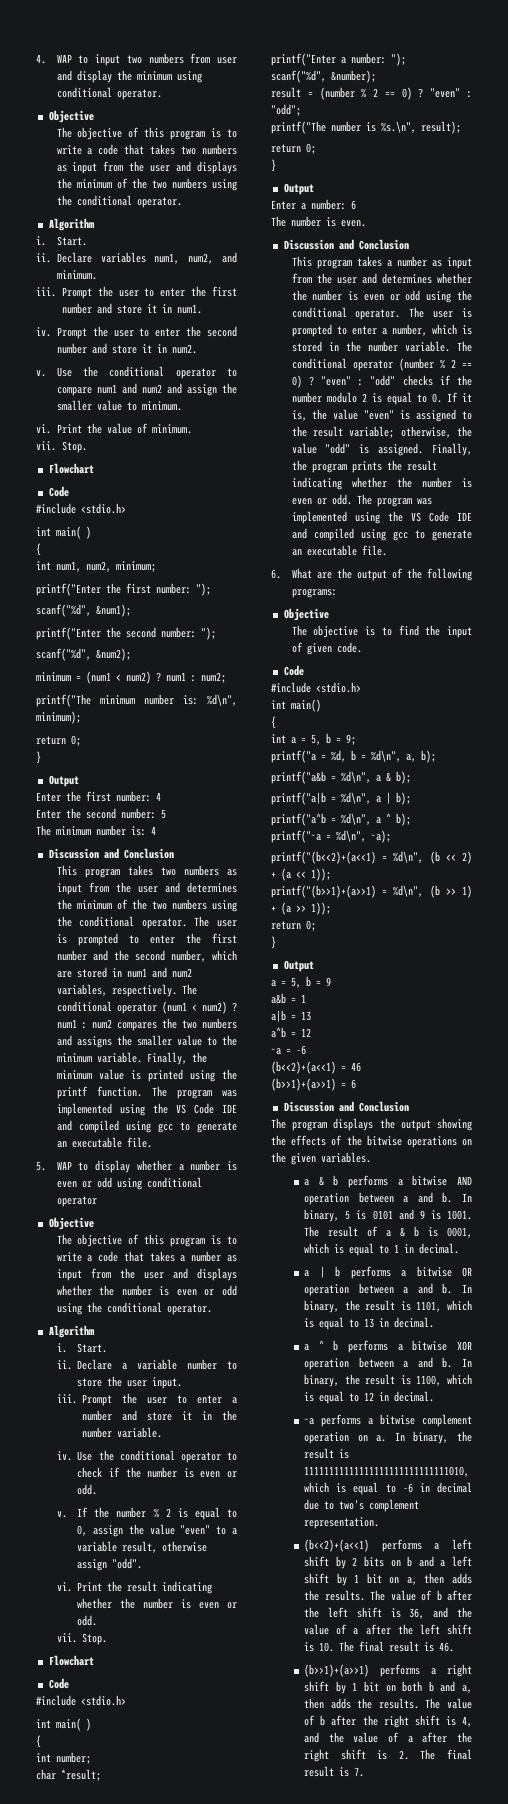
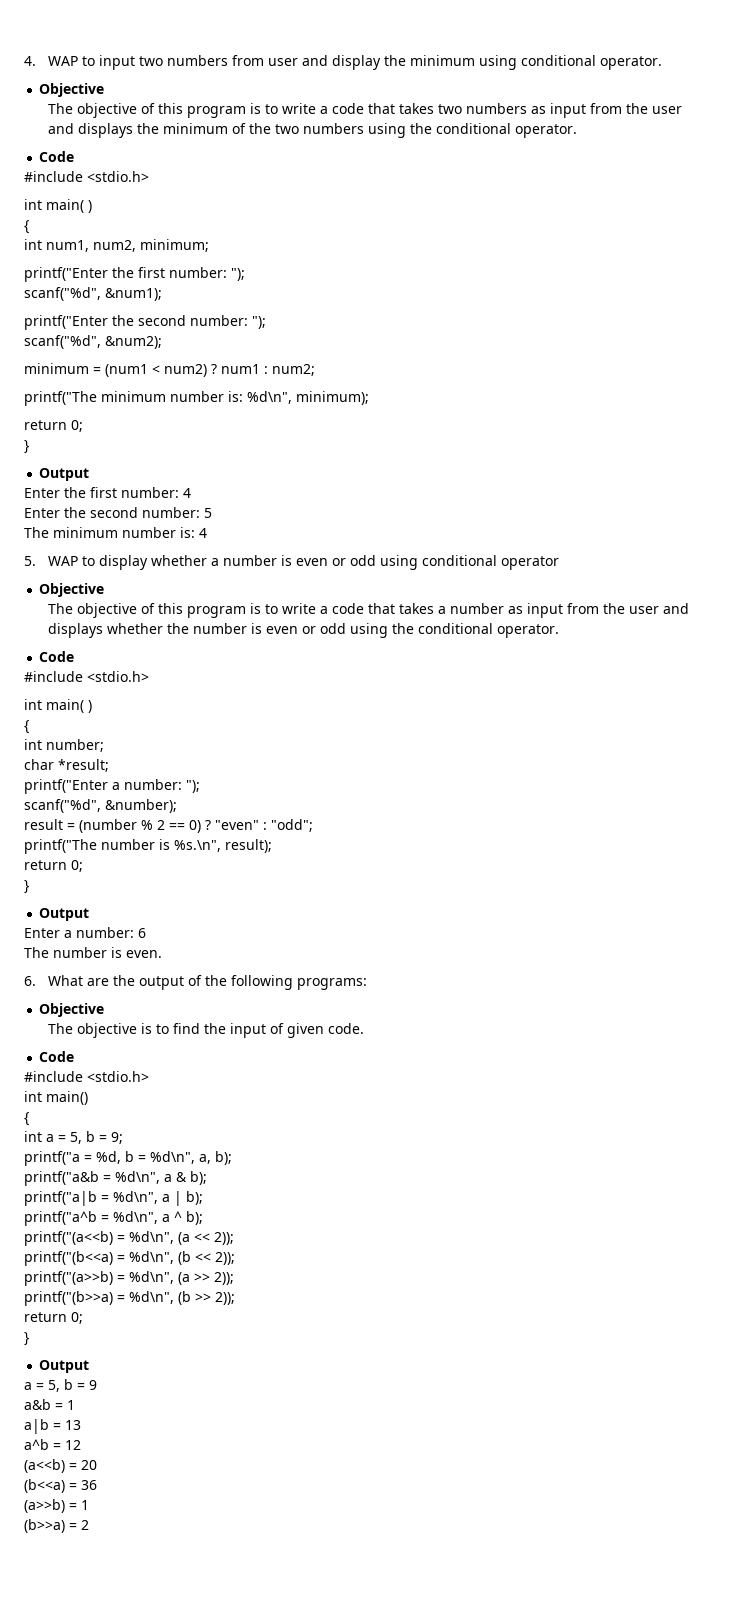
  The objective of this program is to write a code that takes two numbers as input from the user and displays the minimum of the two numbers using the conditional operator.
- Algorithm
- i. Start.
- ii. Declare variables num1, num2, and minimum.
- iii. Prompt the user to enter the first number and store it in num1.
- iv. Prompt the user to enter the second number and store it in num2.
- v. Use the conditional operator to compare num1 and num2 and assign the smaller value to minimum.
- vi. Print the value of minimum.
- vii. Stop.
- Flowchart
  The minimum number is: 4
- Discussion and Conclusion
- This program takes two numbers as input from the user and determines the minimum of the two numbers using the conditional operator. The user is prompted to enter the first number and the second number, which are stored in num1 and num2 variables, respectively. The conditional operator (num1 < num2) ? num1 : num2 compares the two numbers and assigns the smaller value to the minimum variable. Finally, the minimum value is printed using the printf function. The program was implemented using the VS Code IDE and compiled using gcc to generate an executable file.
  The objective of this program is to write a code that takes a number as input from the user and displays whether the number is even or odd using the conditional operator.
- Algorithm
- i. Start.
- ii. Declare a variable number to store the user input.
- iii. Prompt the user to enter a number and store it in the number variable.
- iv. Use the conditional operator to check if the number is even or odd.
- v. If the number % 2 is equal to 0, assign the value "even" to a variable result, otherwise assign "odd".
- vi. Print the result indicating whether the number is even or odd.
- vii. Stop.
- Flowchart
  The number is even.
- Discussion and Conclusion
- This program takes a number as input from the user and determines whether the number is even or odd using the conditional operator. The user is prompted to enter a number, which is stored in the number variable. The conditional operator (number % 2 == 0) ? "even" : "odd" checks if the number modulo 2 is equal to 0. If it is, the value "even" is assigned to the result variable; otherwise, the value "odd" is assigned. Finally, the program prints the result indicating whether the number is even or odd. The program was implemented using the VS Code IDE and compiled using gcc to generate an executable file.
- printf("~a = %d\n", ~a);
- printf("(b<<2)+(a<<1) = %d\n", (b << 2) + (a << 1));
- printf("(b>>1)+(a>>1) = %d\n", (b >> 1) + (a >> 1));
+ printf("(a<<b) = %d\n", (a << 2));
+ printf("(b<<a) = %d\n", (b << 2));
+ printf("(a>>b) = %d\n", (a >> 2));
+ printf("(b>>a) = %d\n", (b >> 2));
- ~a = -6
- (b<<2)+(a<<1) = 46
- (b>>1)+(a>>1) = 6
- Discussion and Conclusion
- The program displays the output showing the effects of the bitwise operations on the given variables.
- a & b performs a bitwise AND operation between a and b. In binary, 5 is 0101 and 9 is 1001. The result of a & b is 0001, which is equal to 1 in decimal.
- a | b performs a bitwise OR operation between a and b. In binary, the result is 1101, which is equal to 13 in decimal.
- a ^ b performs a bitwise XOR operation between a and b. In binary, the result is 1100, which is equal to 12 in decimal.
- ~a performs a bitwise complement operation on a. In binary, the result is 11111111111111111111111111111010, which is equal to -6 in decimal due to two's complement representation.
- (b<<2)+(a<<1) performs a left shift by 2 bits on b and a left shift by 1 bit on a, then adds the results. The value of b after the left shift is 36, and the value of a after the left shift is 10. The final result is 46.
- (b>>1)+(a>>1) performs a right shift by 1 bit on both b and a, then adds the results. The value of b after the right shift is 4, and the value of a after the right shift is 2. The final result is 7.
+ (a<<b) = 20
+ (b<<a) = 36
+ (a>>b) = 1
+ (b>>a) = 2

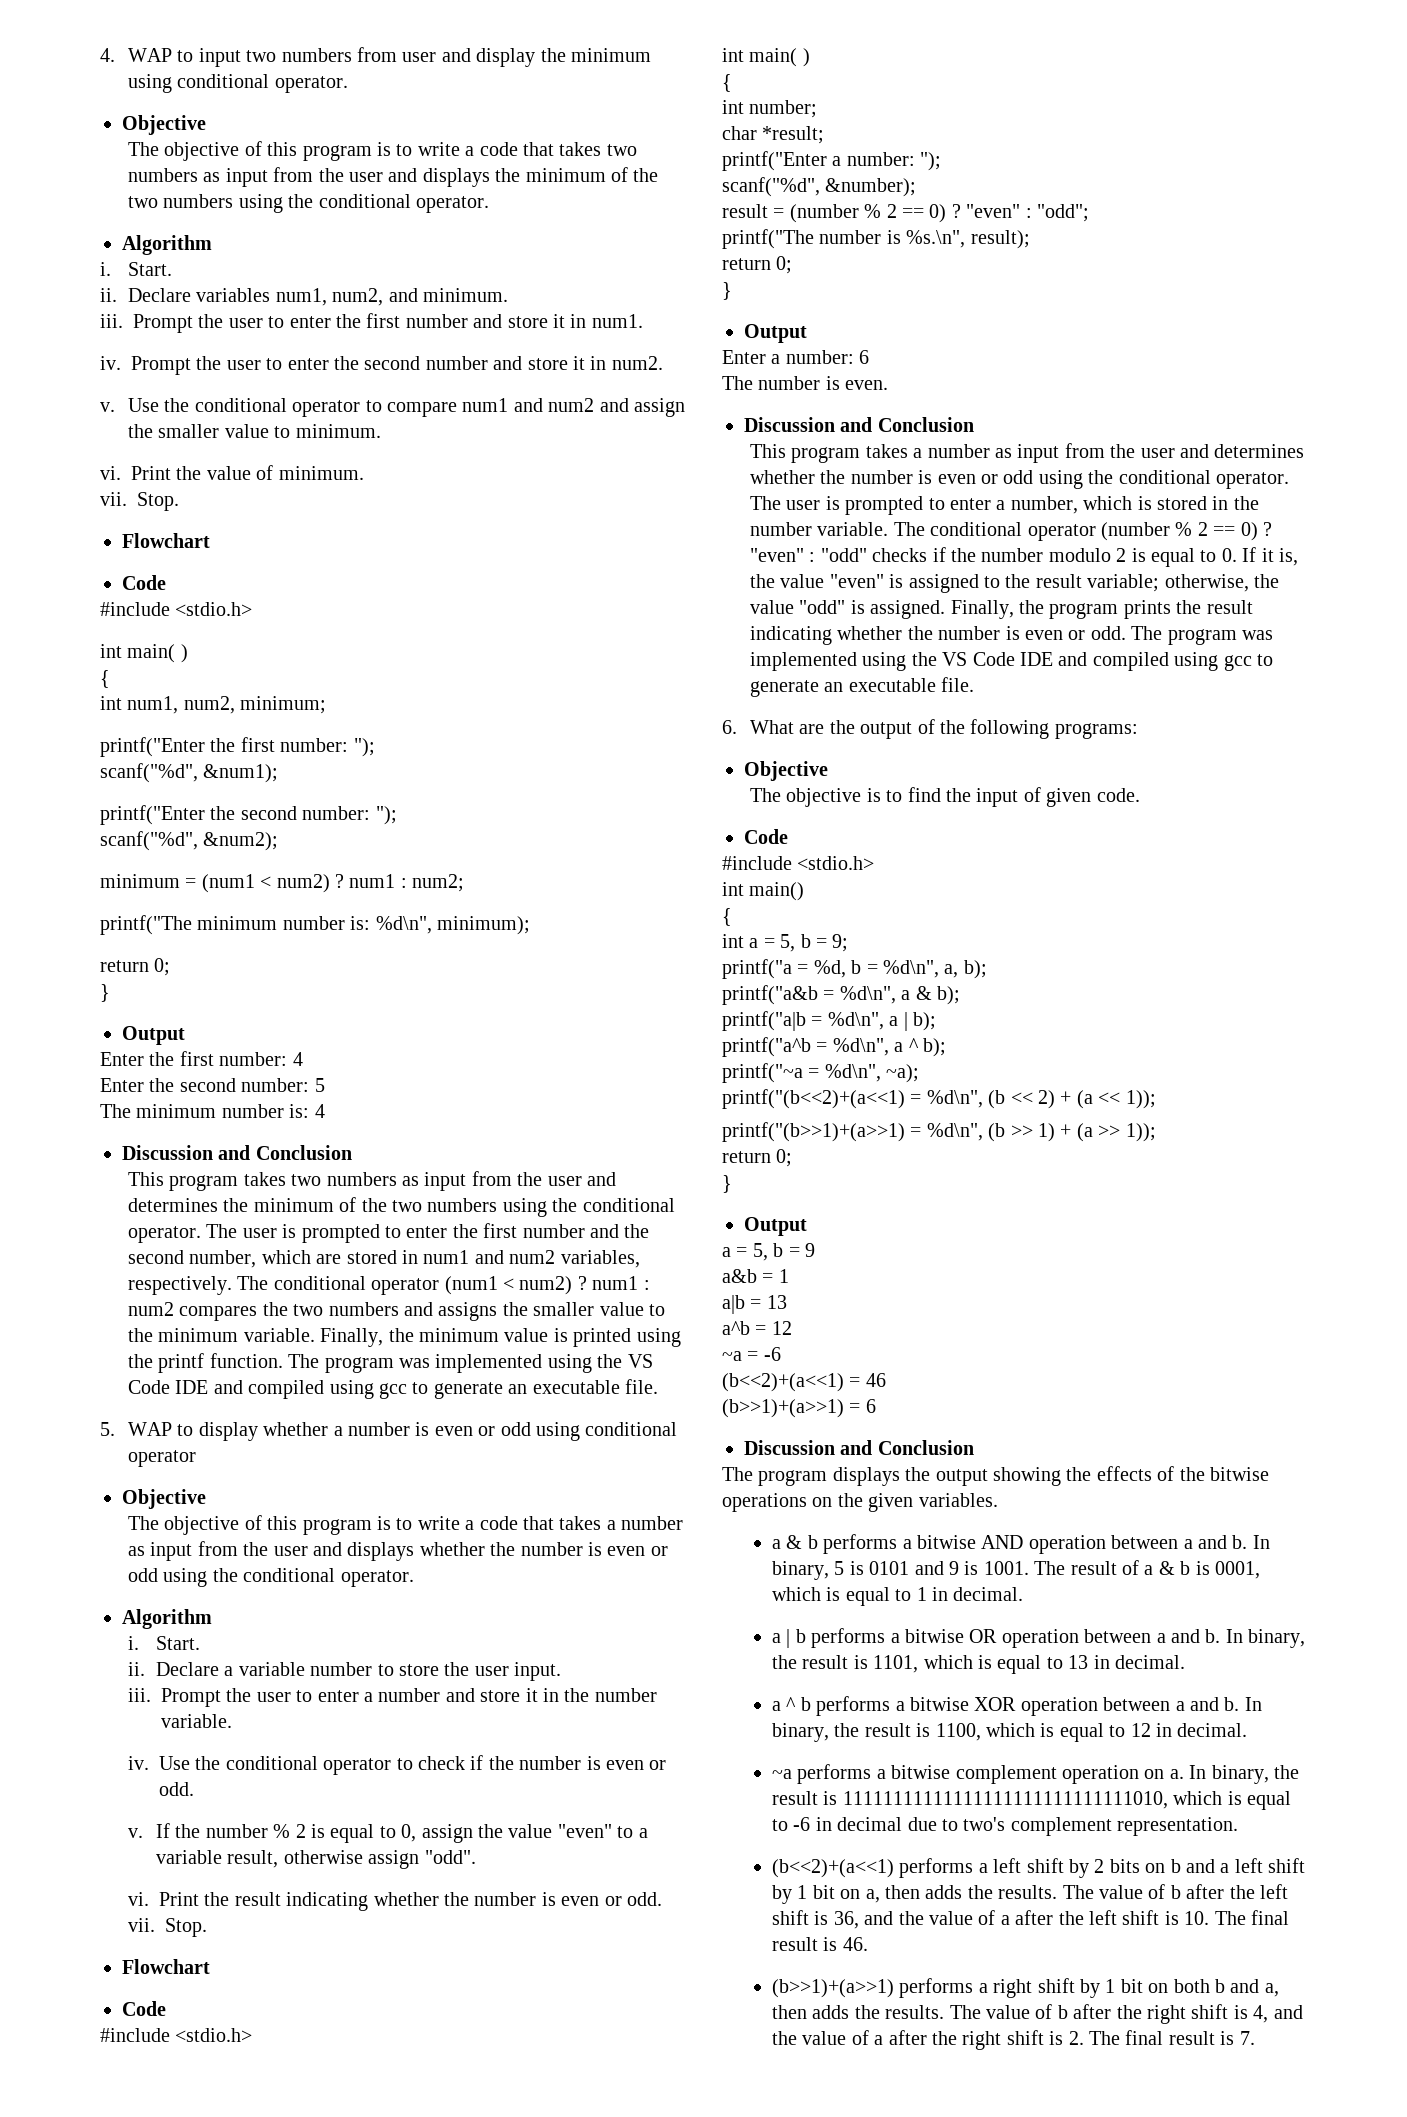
  The objective of this program is to write a code that takes two numbers as input from the user and displays the minimum of the two numbers using the conditional operator.
+ Algorithm
+ i. Start.
+ ii. Declare variables num1, num2, and minimum.
+ iii. Prompt the user to enter the first number and store it in num1.
+ iv. Prompt the user to enter the second number and store it in num2.
+ v. Use the conditional operator to compare num1 and num2 and assign the smaller value to minimum.
+ vi. Print the value of minimum.
+ vii. Stop.
+ Flowchart
  The minimum number is: 4
+ Discussion and Conclusion
+ This program takes two numbers as input from the user and determines the minimum of the two numbers using the conditional operator. The user is prompted to enter the first number and the second number, which are stored in num1 and num2 variables, respectively. The conditional operator (num1 < num2) ? num1 : num2 compares the two numbers and assigns the smaller value to the minimum variable. Finally, the minimum value is printed using the printf function. The program was implemented using the VS Code IDE and compiled using gcc to generate an executable file.
  The objective of this program is to write a code that takes a number as input from the user and displays whether the number is even or odd using the conditional operator.
+ Algorithm
+ i. Start.
+ ii. Declare a variable number to store the user input.
+ iii. Prompt the user to enter a number and store it in the number variable.
+ iv. Use the conditional operator to check if the number is even or odd.
+ v. If the number % 2 is equal to 0, assign the value "even" to a variable result, otherwise assign "odd".
+ vi. Print the result indicating whether the number is even or odd.
+ vii. Stop.
+ Flowchart
  The number is even.
+ Discussion and Conclusion
+ This program takes a number as input from the user and determines whether the number is even or odd using the conditional operator. The user is prompted to enter a number, which is stored in the number variable. The conditional operator (number % 2 == 0) ? "even" : "odd" checks if the number modulo 2 is equal to 0. If it is, the value "even" is assigned to the result variable; otherwise, the value "odd" is assigned. Finally, the program prints the result indicating whether the number is even or odd. The program was implemented using the VS Code IDE and compiled using gcc to generate an executable file.
- printf("(a<<b) = %d\n", (a << 2));
- printf("(b<<a) = %d\n", (b << 2));
- printf("(a>>b) = %d\n", (a >> 2));
- printf("(b>>a) = %d\n", (b >> 2));
+ printf("~a = %d\n", ~a);
+ printf("(b<<2)+(a<<1) = %d\n", (b << 2) + (a << 1));
+ printf("(b>>1)+(a>>1) = %d\n", (b >> 1) + (a >> 1));
- (a<<b) = 20
- (b<<a) = 36
- (a>>b) = 1
- (b>>a) = 2
+ ~a = -6
+ (b<<2)+(a<<1) = 46
+ (b>>1)+(a>>1) = 6
+ Discussion and Conclusion
+ The program displays the output showing the effects of the bitwise operations on the given variables.
+ a & b performs a bitwise AND operation between a and b. In binary, 5 is 0101 and 9 is 1001. The result of a & b is 0001, which is equal to 1 in decimal.
+ a | b performs a bitwise OR operation between a and b. In binary, the result is 1101, which is equal to 13 in decimal.
+ a ^ b performs a bitwise XOR operation between a and b. In binary, the result is 1100, which is equal to 12 in decimal.
+ ~a performs a bitwise complement operation on a. In binary, the result is 11111111111111111111111111111010, which is equal to -6 in decimal due to two's complement representation.
+ (b<<2)+(a<<1) performs a left shift by 2 bits on b and a left shift by 1 bit on a, then adds the results. The value of b after the left shift is 36, and the value of a after the left shift is 10. The final result is 46.
+ (b>>1)+(a>>1) performs a right shift by 1 bit on both b and a, then adds the results. The value of b after the right shift is 4, and the value of a after the right shift is 2. The final result is 7.

